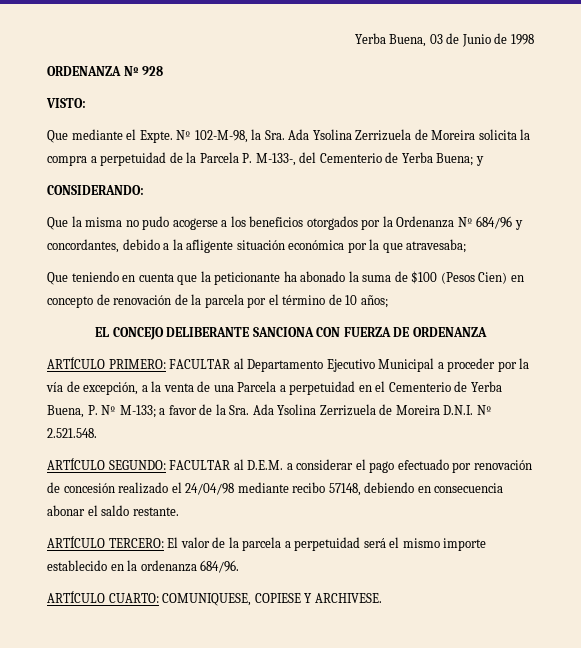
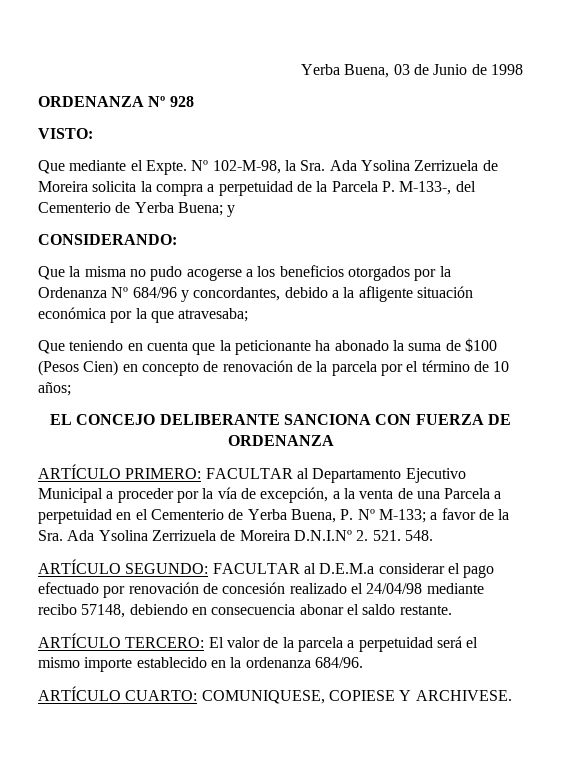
- ARTÍCULO PRIMERO: FACULTAR al Departamento Ejecutivo Municipal a proceder por la vía de excepción, a la venta de una Parcela a perpetuidad en el Cementerio de Yerba Buena, P. Nº M-133; a favor de la Sra. Ada Ysolina Zerrizuela de Moreira D.N.I. Nº 2.521.548.
+ ARTÍCULO PRIMERO: FACULTAR al Departamento Ejecutivo Municipal a proceder por la vía de excepción, a la venta de una Parcela a perpetuidad en el Cementerio de Yerba Buena, P. Nº M-133; a favor de la Sra. Ada Ysolina Zerrizuela de Moreira D.N.I.Nº 2. 521. 548.
- ARTÍCULO SEGUNDO: FACULTAR al D.E.M. a considerar el pago efectuado por renovación de concesión realizado el 24/04/98 mediante recibo 57148, debiendo en consecuencia abonar el saldo restante.
+ ARTÍCULO SEGUNDO: FACULTAR al D.E.M.a considerar el pago efectuado por renovación de concesión realizado el 24/04/98 mediante recibo 57148, debiendo en consecuencia abonar el saldo restante.

